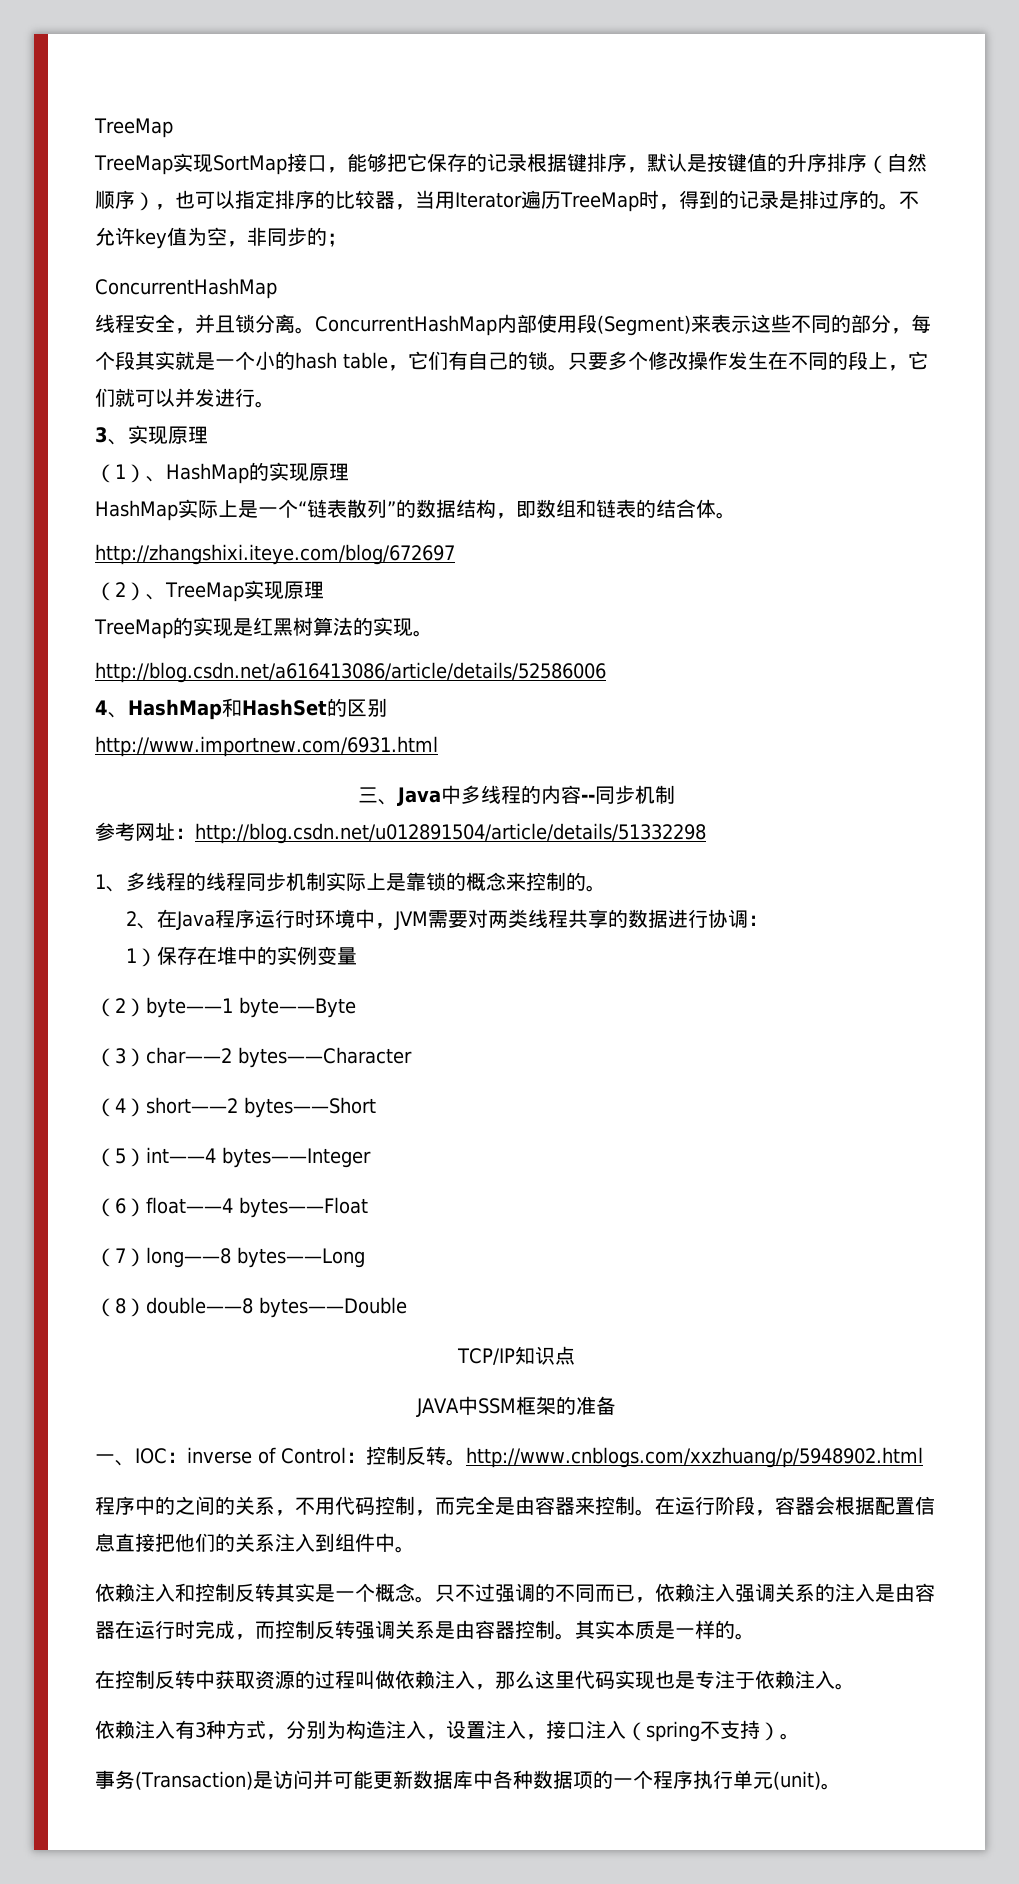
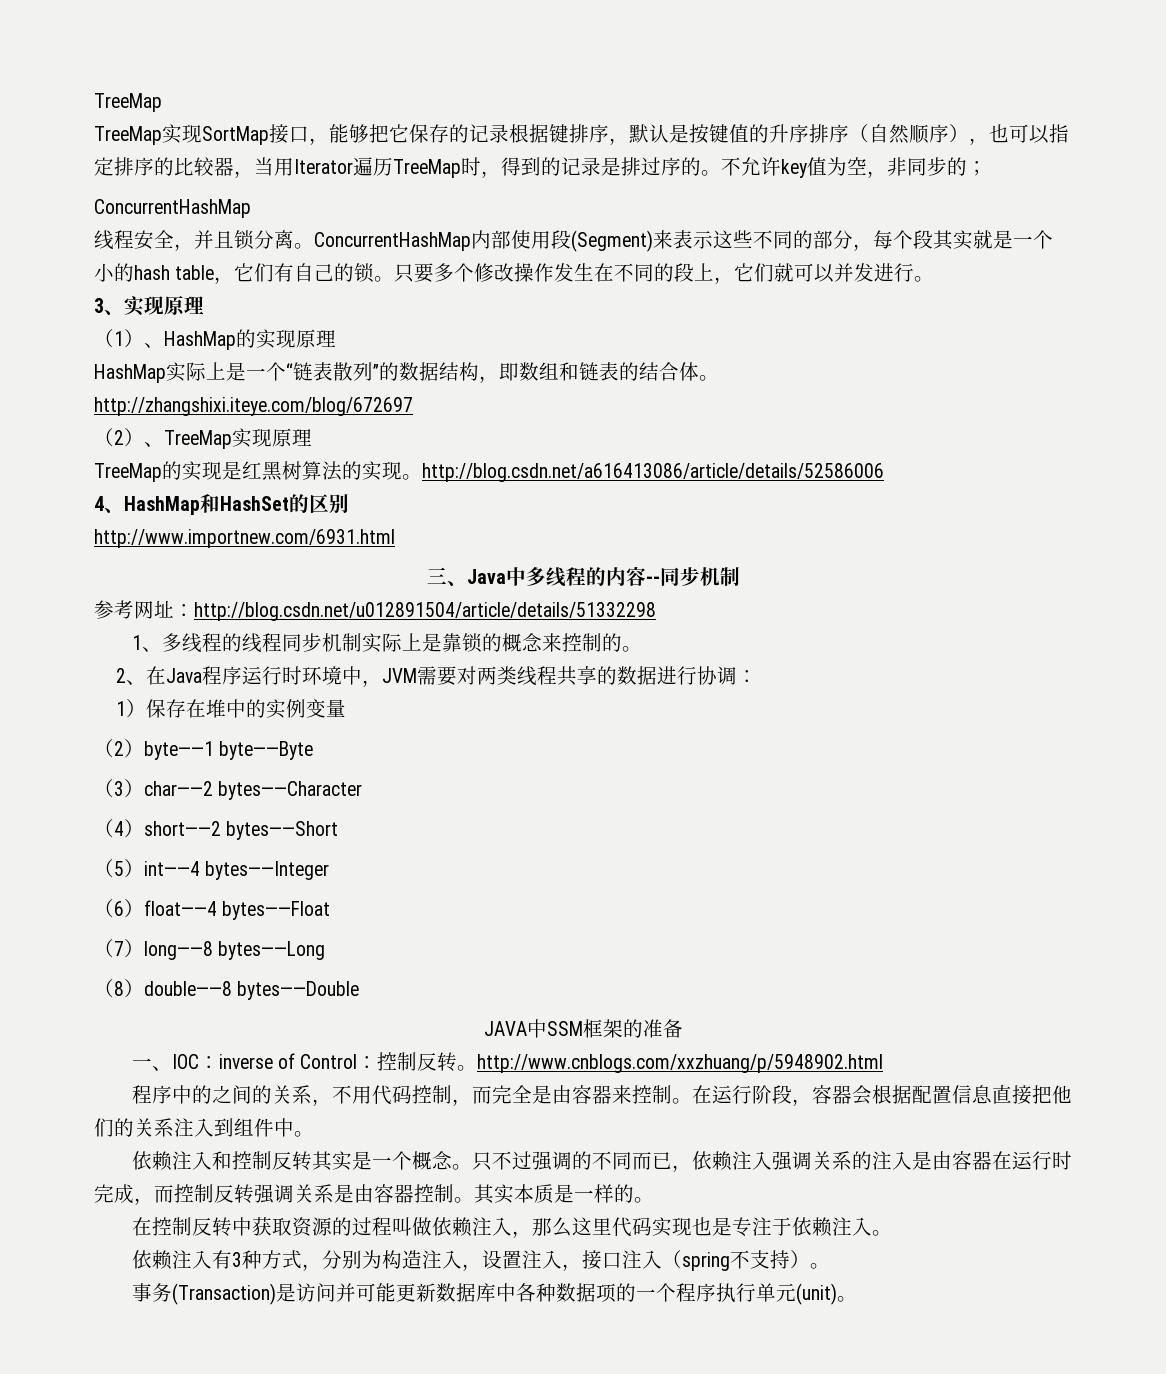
- TreeMap的实现是红黑树算法的实现。
- http://blog.csdn.net/a616413086/article/details/52586006
+ TreeMap的实现是红黑树算法的实现。http://blog.csdn.net/a616413086/article/details/52586006
- TCP/IP知识点

